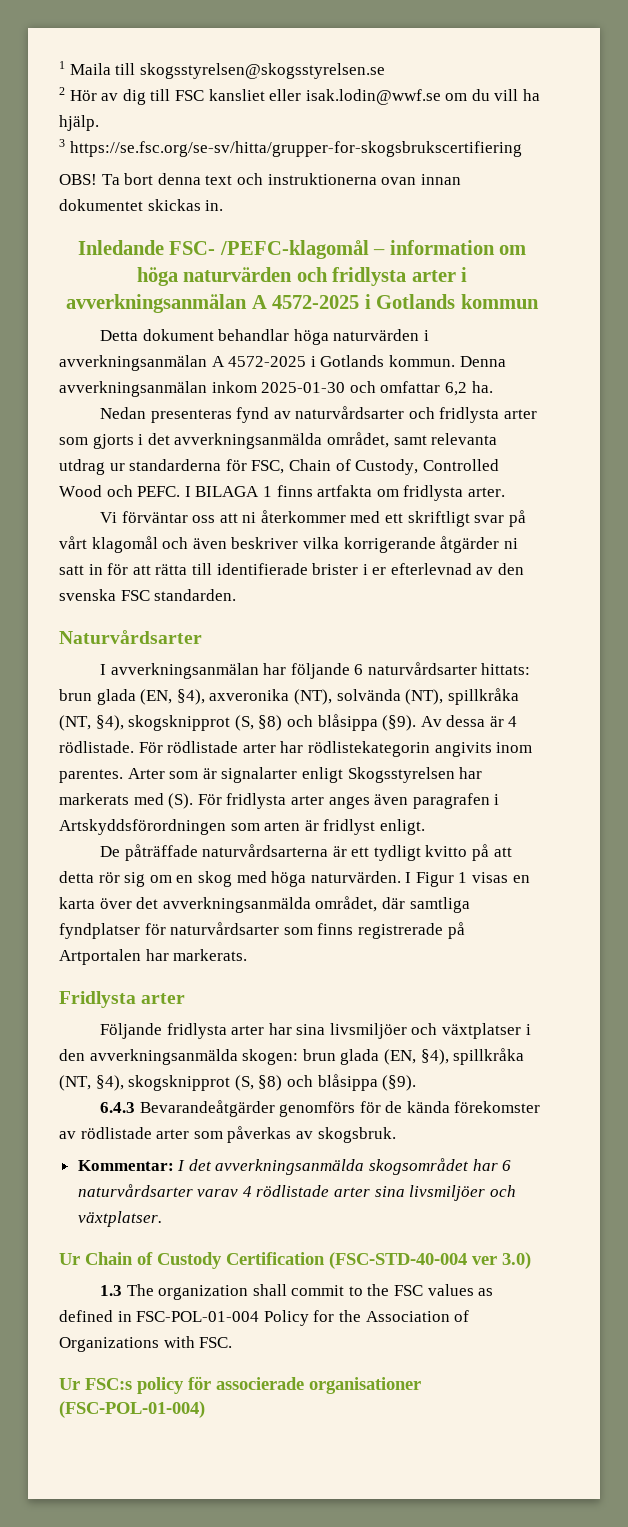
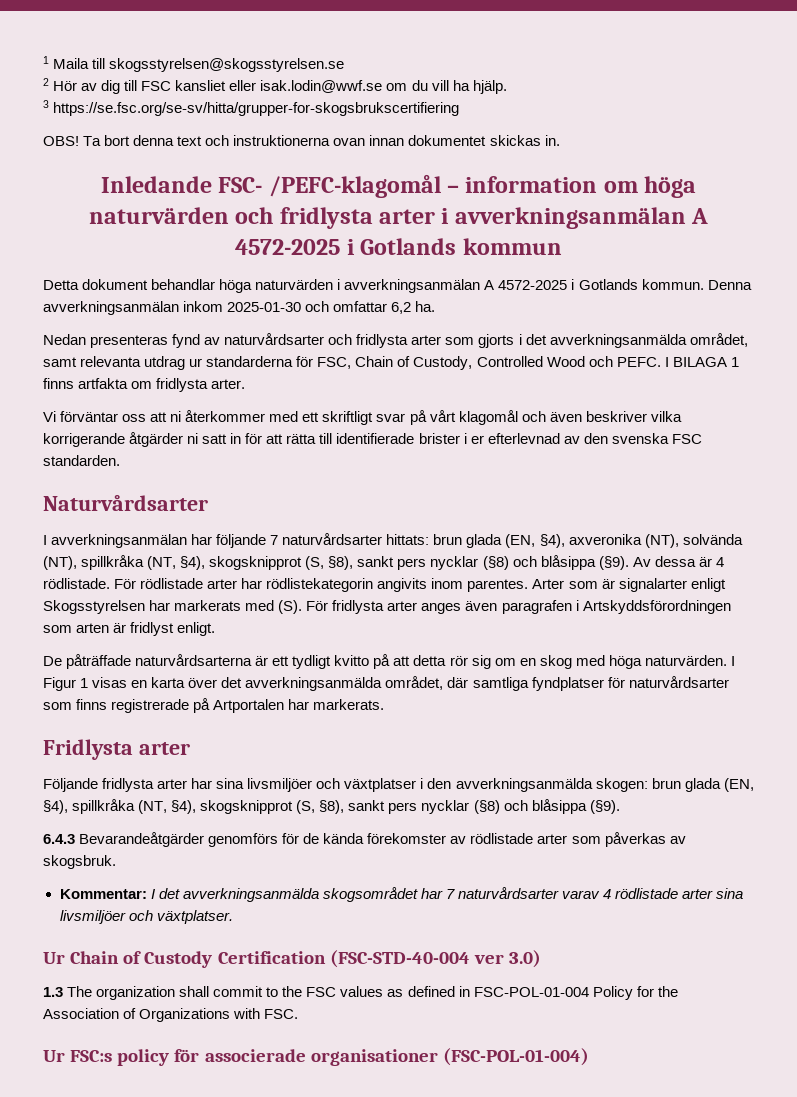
- I avverkningsanmälan har följande 6 naturvårdsarter hittats: brun glada (EN, §4), axveronika (NT), solvända (NT), spillkråka (NT, §4), skogsknipprot (S, §8) och blåsippa (§9).
+ I avverkningsanmälan har följande 7 naturvårdsarter hittats: brun glada (EN, §4), axveronika (NT), solvända (NT), spillkråka (NT, §4), skogsknipprot (S, §8), sankt pers nycklar (§8) och blåsippa (§9).
- Följande fridlysta arter har sina livsmiljöer och växtplatser i den avverkningsanmälda skogen: brun glada (EN, §4), spillkråka (NT, §4), skogsknipprot (S, §8) och blåsippa (§9).
+ Följande fridlysta arter har sina livsmiljöer och växtplatser i den avverkningsanmälda skogen: brun glada (EN, §4), spillkråka (NT, §4), skogsknipprot (S, §8), sankt pers nycklar (§8) och blåsippa (§9).
- Kommentar: I det avverkningsanmälda skogsområdet har 6 naturvårdsarter varav 4 rödlistade arter sina livsmiljöer och växtplatser.
+ Kommentar: I det avverkningsanmälda skogsområdet har 7 naturvårdsarter varav 4 rödlistade arter sina livsmiljöer och växtplatser.

